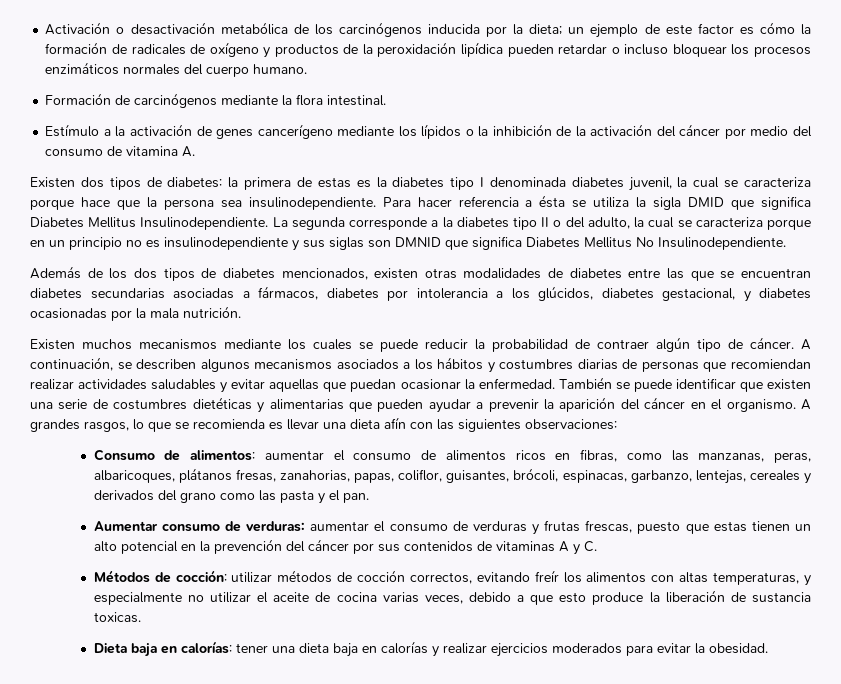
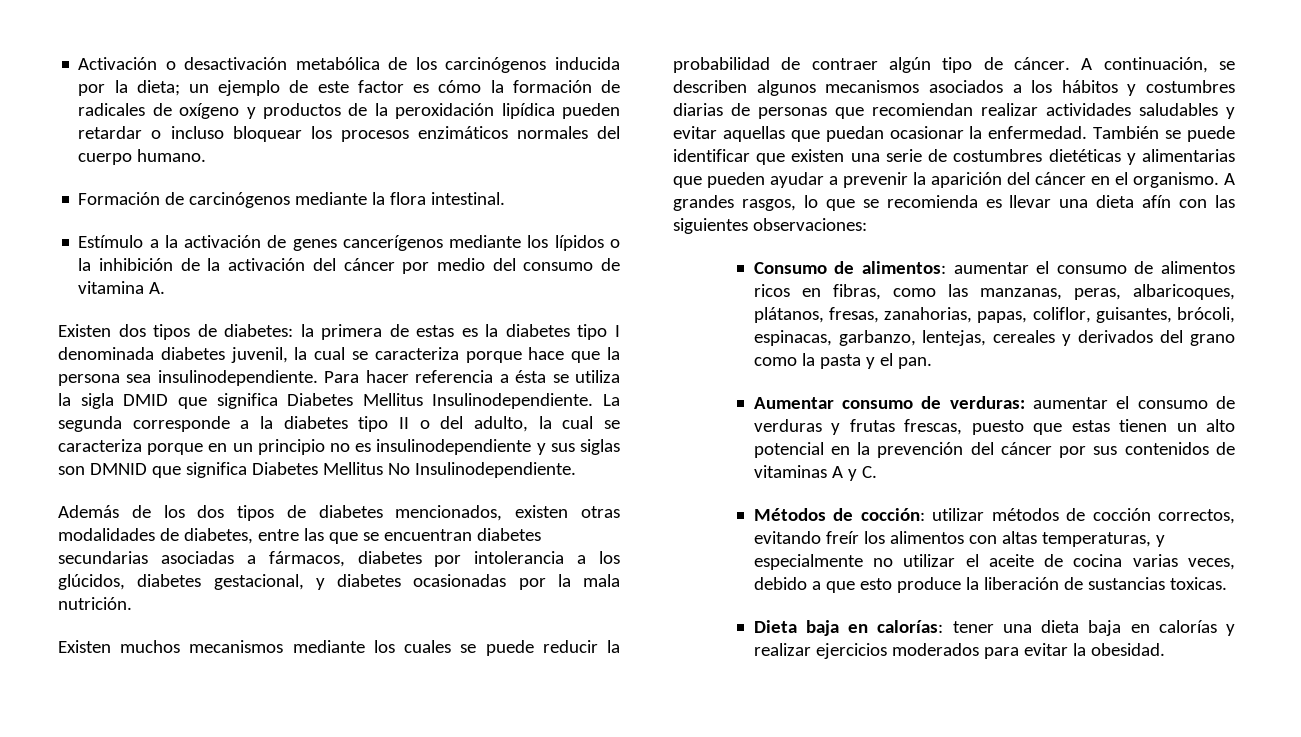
- Estímulo a la activación de genes cancerígeno mediante los lípidos o la inhibición de la activación del cáncer por medio del consumo de vitamina A.
+ Estímulo a la activación de genes cancerígenos mediante los lípidos o la inhibición de la activación del cáncer por medio del consumo de vitamina A.
- Además de los dos tipos de diabetes mencionados, existen otras modalidades de diabetes entre las que se encuentran diabetes secundarias asociadas a fármacos, diabetes por intolerancia a los glúcidos, diabetes gestacional, y diabetes ocasionadas por la mala nutrición.
+ Además de los dos tipos de diabetes mencionados, existen otras modalidades de diabetes, entre las que se encuentran diabetes secundarias asociadas a fármacos, diabetes por intolerancia a los glúcidos, diabetes gestacional, y diabetes ocasionadas por la mala nutrición.
- Consumo de alimentos: aumentar el consumo de alimentos ricos en fibras, como las manzanas, peras, albaricoques, plátanos fresas, zanahorias, papas, coliflor, guisantes, brócoli, espinacas, garbanzo, lentejas, cereales y derivados del grano como las pasta y el pan.
+ Consumo de alimentos: aumentar el consumo de alimentos ricos en fibras, como las manzanas, peras, albaricoques, plátanos, fresas, zanahorias, papas, coliflor, guisantes, brócoli, espinacas, garbanzo, lentejas, cereales y derivados del grano como la pasta y el pan.
- Métodos de cocción: utilizar métodos de cocción correctos, evitando freír los alimentos con altas temperaturas, y especialmente no utilizar el aceite de cocina varias veces, debido a que esto produce la liberación de sustancia toxicas.
+ Métodos de cocción: utilizar métodos de cocción correctos, evitando freír los alimentos con altas temperaturas, y especialmente no utilizar el aceite de cocina varias veces, debido a que esto produce la liberación de sustancias toxicas.

